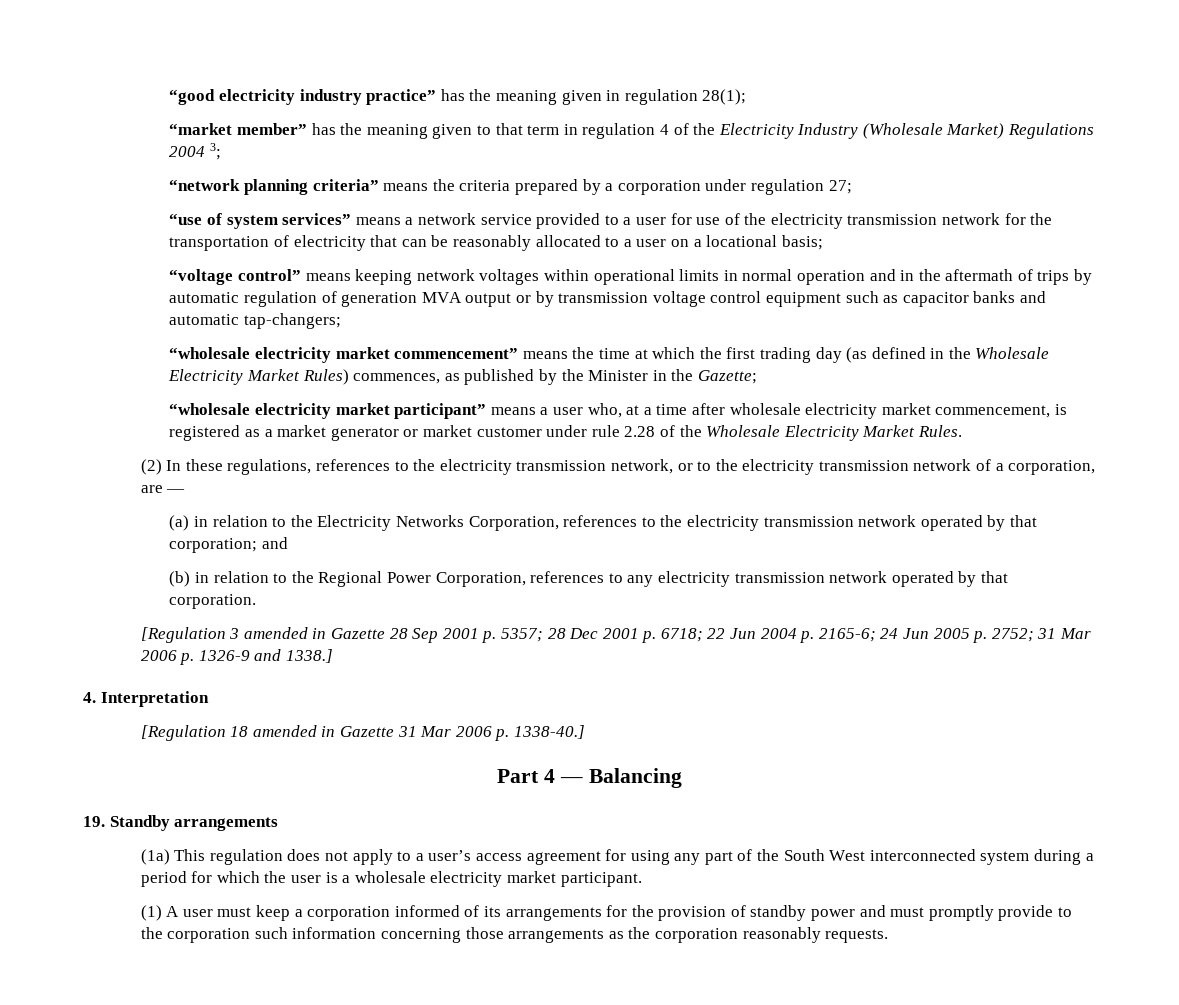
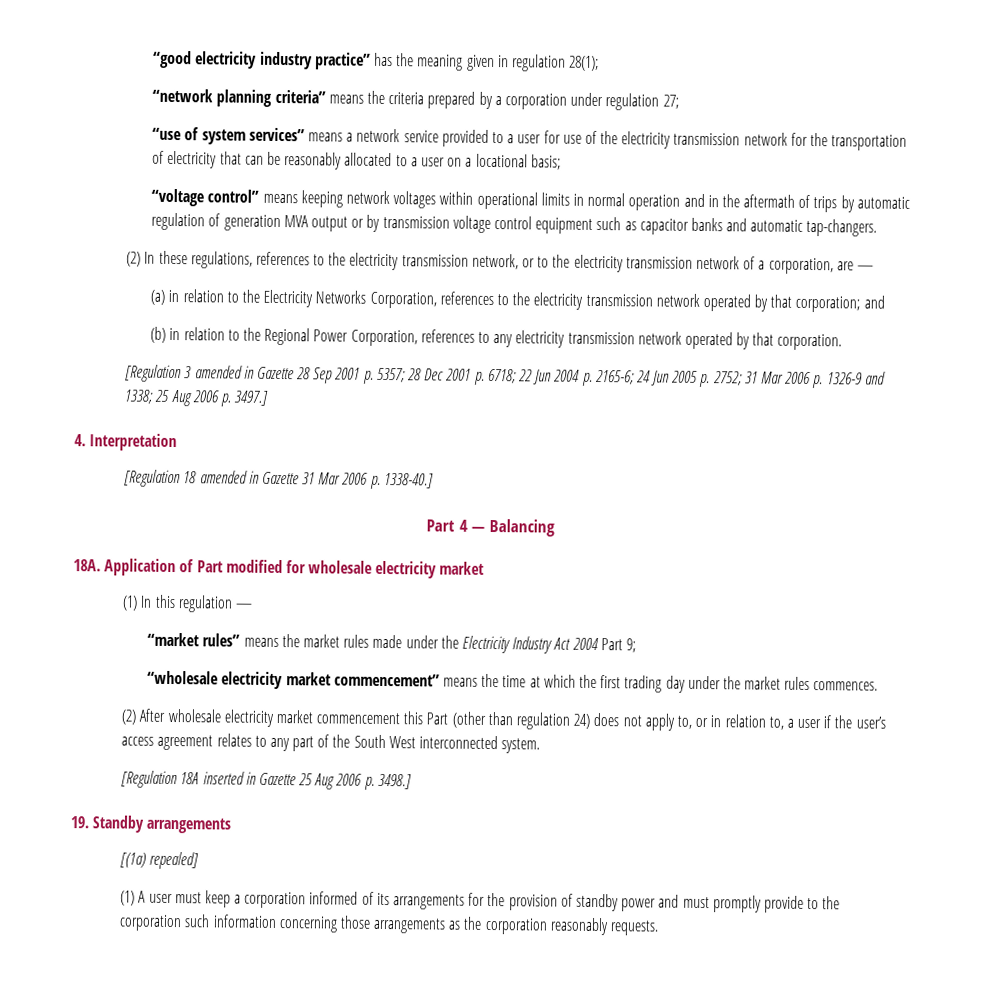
- “market member” has the meaning given to that term in regulation 4 of the Electricity Industry (Wholesale Market) Regulations 2004 3;
- “voltage control” means keeping network voltages within operational limits in normal operation and in the aftermath of trips by automatic regulation of generation MVA output or by transmission voltage control equipment such as capacitor banks and automatic tap-changers;
- “wholesale electricity market commencement” means the time at which the first trading day (as defined in the Wholesale Electricity Market Rules) commences, as published by the Minister in the Gazette;
- “wholesale electricity market participant” means a user who, at a time after wholesale electricity market commencement, is registered as a market generator or market customer under rule 2.28 of the Wholesale Electricity Market Rules.
+ “voltage control” means keeping network voltages within operational limits in normal operation and in the aftermath of trips by automatic regulation of generation MVA output or by transmission voltage control equipment such as capacitor banks and automatic tap-changers.
- [Regulation 3 amended in Gazette 28 Sep 2001 p. 5357; 28 Dec 2001 p. 6718; 22 Jun 2004 p. 2165-6; 24 Jun 2005 p. 2752; 31 Mar 2006 p. 1326-9 and 1338.]
+ [Regulation 3 amended in Gazette 28 Sep 2001 p. 5357; 28 Dec 2001 p. 6718; 22 Jun 2004 p. 2165-6; 24 Jun 2005 p. 2752; 31 Mar 2006 p. 1326-9 and 1338; 25 Aug 2006 p. 3497.]
+ 18A. Application of Part modified for wholesale electricity market
+ (1) In this regulation —
+ “market rules” means the market rules made under the Electricity Industry Act 2004 Part 9;
+ “wholesale electricity market commencement” means the time at which the first trading day under the market rules commences.
+ (2) After wholesale electricity market commencement this Part (other than regulation 24) does not apply to, or in relation to, a user if the user’s access agreement relates to any part of the South West interconnected system.
+ [Regulation 18A inserted in Gazette 25 Aug 2006 p. 3498.]
  19. Standby arrangements
- (1a) This regulation does not apply to a user’s access agreement for using any part of the South West interconnected system during a period for which the user is a wholesale electricity market participant.
+ [(1a) repealed]

